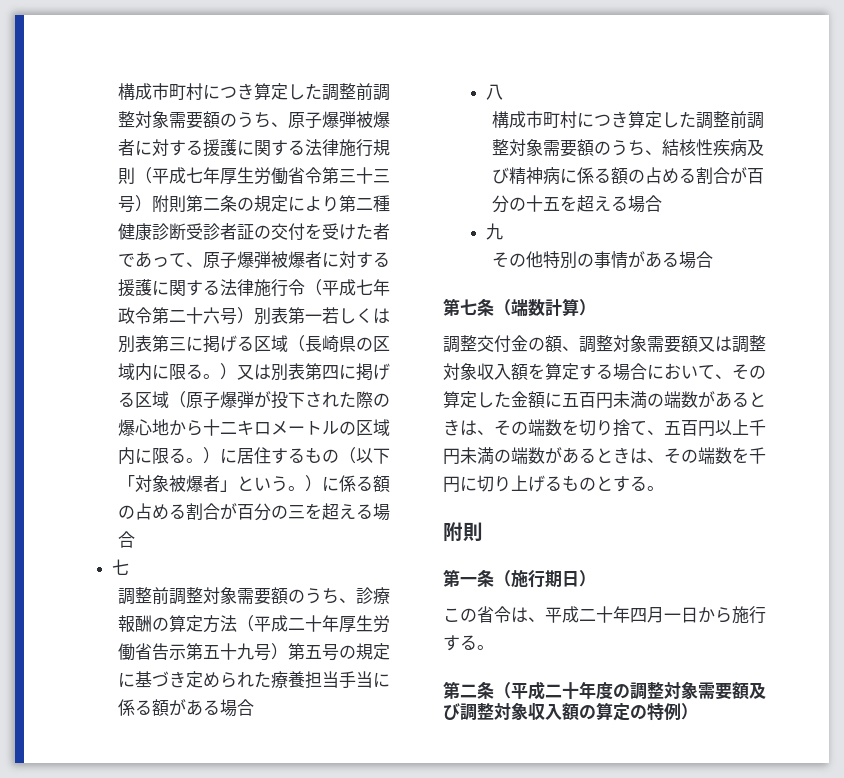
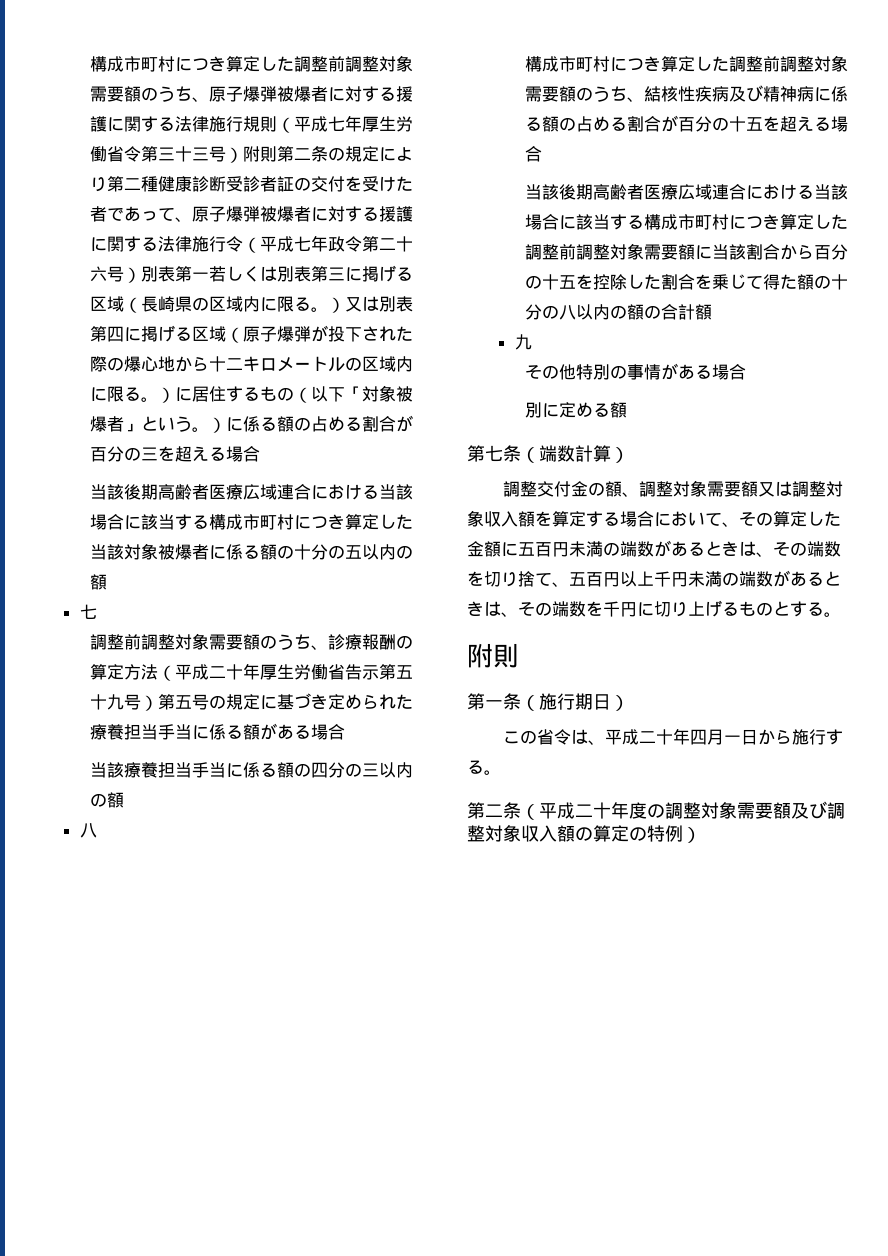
+ 当該後期高齢者医療広域連合における当該場合に該当する構成市町村につき算定した当該対象被爆者に係る額の十分の五以内の額
+ 当該療養担当手当に係る額の四分の三以内の額
+ 当該後期高齢者医療広域連合における当該場合に該当する構成市町村につき算定した調整前調整対象需要額に当該割合から百分の十五を控除した割合を乗じて得た額の十分の八以内の額の合計額
+ 別に定める額

